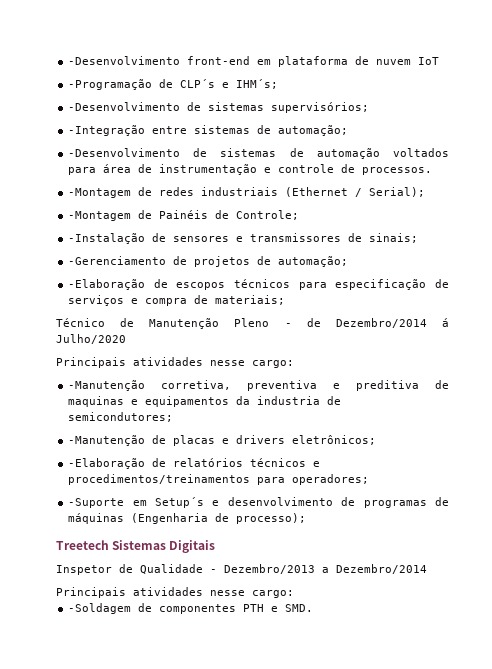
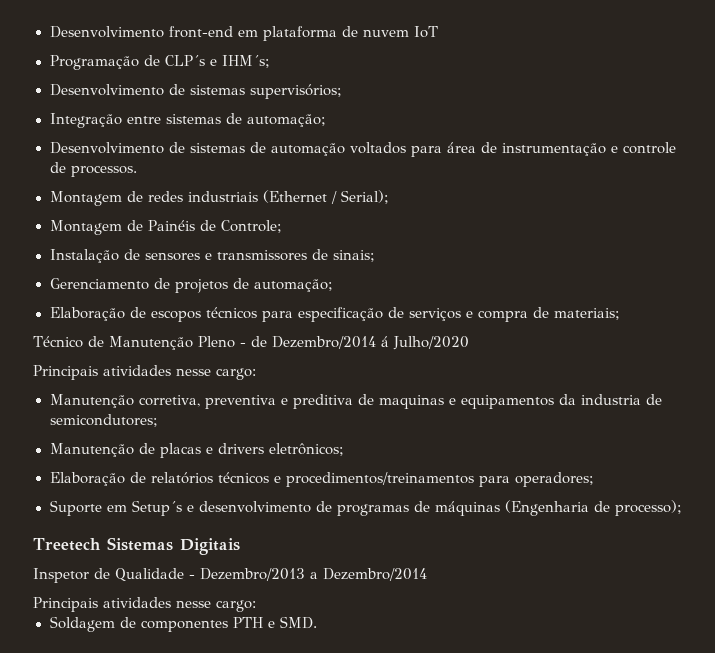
- -Desenvolvimento front-end em plataforma de nuvem IoT
+ Desenvolvimento front-end em plataforma de nuvem IoT
- -Programação de CLP´s e IHM´s;
+ Programação de CLP´s e IHM´s;
- -Desenvolvimento de sistemas supervisórios;
+ Desenvolvimento de sistemas supervisórios;
- -Integração entre sistemas de automação;
+ Integração entre sistemas de automação;
- -Desenvolvimento de sistemas de automação voltados para área de instrumentação e controle de processos.
+ Desenvolvimento de sistemas de automação voltados para área de instrumentação e controle de processos.
- -Montagem de redes industriais (Ethernet / Serial);
+ Montagem de redes industriais (Ethernet / Serial);
- -Montagem de Painéis de Controle;
+ Montagem de Painéis de Controle;
- -Instalação de sensores e transmissores de sinais;
+ Instalação de sensores e transmissores de sinais;
- -Gerenciamento de projetos de automação;
+ Gerenciamento de projetos de automação;
- -Elaboração de escopos técnicos para especificação de serviços e compra de materiais;
+ Elaboração de escopos técnicos para especificação de serviços e compra de materiais;
- -Manutenção corretiva, preventiva e preditiva de maquinas e equipamentos da industria de semicondutores;
+ Manutenção corretiva, preventiva e preditiva de maquinas e equipamentos da industria de semicondutores;
- -Manutenção de placas e drivers eletrônicos;
+ Manutenção de placas e drivers eletrônicos;
- -Elaboração de relatórios técnicos e procedimentos/treinamentos para operadores;
+ Elaboração de relatórios técnicos e procedimentos/treinamentos para operadores;
- -Suporte em Setup´s e desenvolvimento de programas de máquinas (Engenharia de processo);
+ Suporte em Setup´s e desenvolvimento de programas de máquinas (Engenharia de processo);
- -Soldagem de componentes PTH e SMD.
+ Soldagem de componentes PTH e SMD.

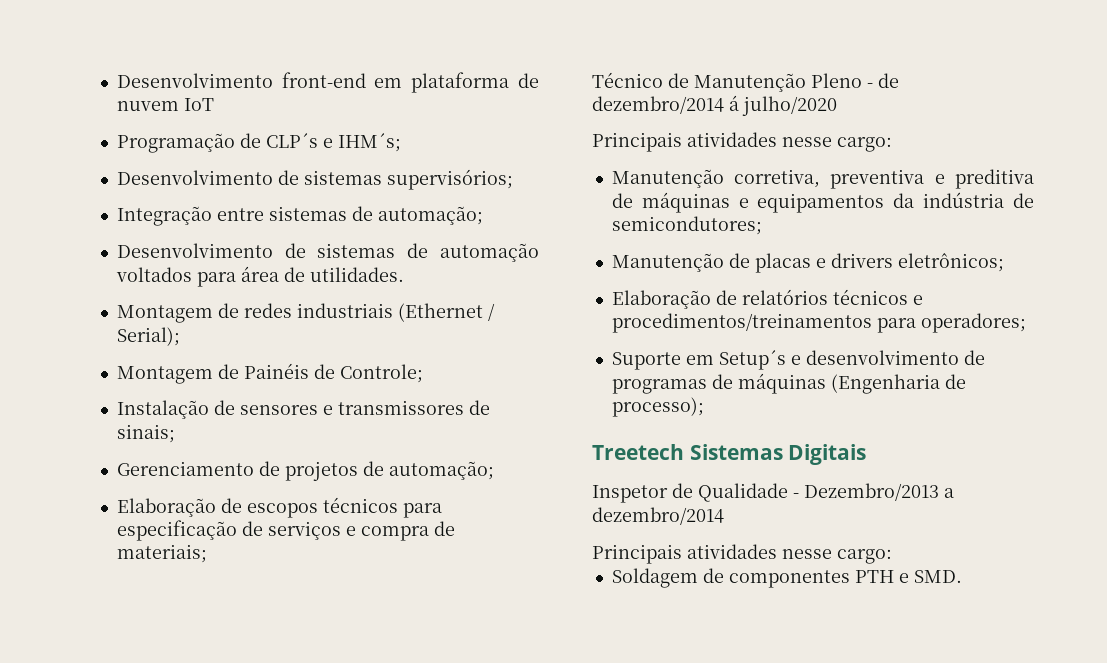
- Desenvolvimento de sistemas de automação voltados para área de instrumentação e controle de processos.
+ Desenvolvimento de sistemas de automação voltados para área de utilidades.
- Técnico de Manutenção Pleno - de Dezembro/2014 á Julho/2020
+ Técnico de Manutenção Pleno - de dezembro/2014 á julho/2020
- Manutenção corretiva, preventiva e preditiva de maquinas e equipamentos da industria de semicondutores;
+ Manutenção corretiva, preventiva e preditiva de máquinas e equipamentos da indústria de semicondutores;
- Inspetor de Qualidade - Dezembro/2013 a Dezembro/2014
+ Inspetor de Qualidade - Dezembro/2013 a dezembro/2014

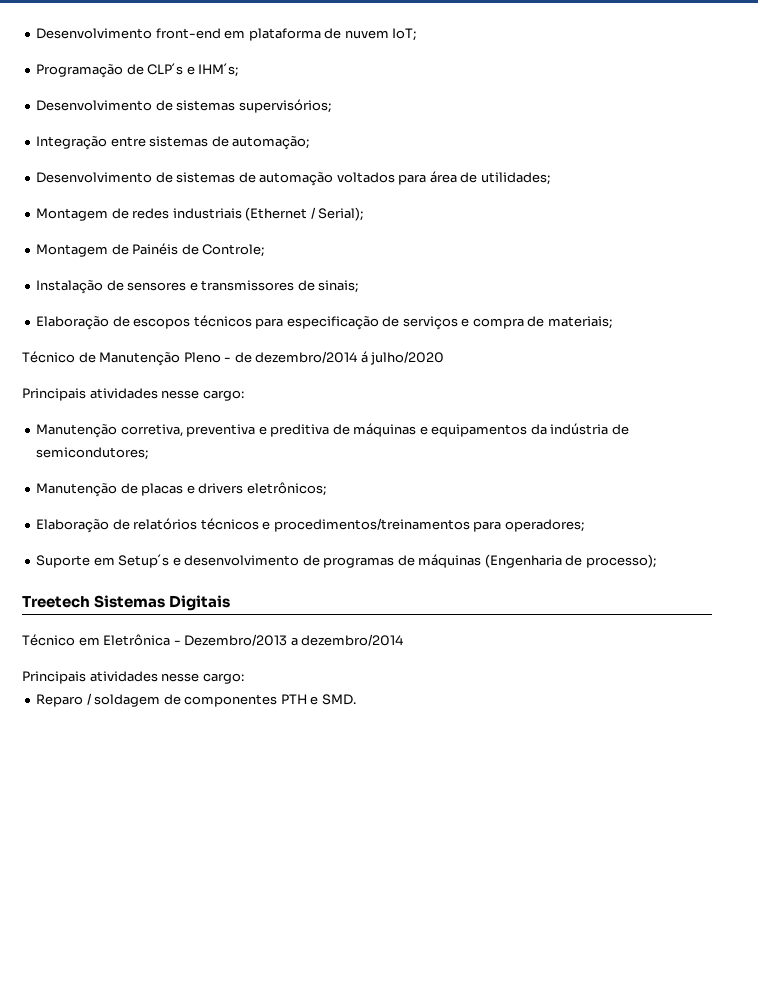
- Desenvolvimento front-end em plataforma de nuvem IoT
+ Desenvolvimento front-end em plataforma de nuvem IoT;
- Desenvolvimento de sistemas de automação voltados para área de utilidades.
+ Desenvolvimento de sistemas de automação voltados para área de utilidades;
- Gerenciamento de projetos de automação;
- Inspetor de Qualidade - Dezembro/2013 a dezembro/2014
+ Técnico em Eletrônica - Dezembro/2013 a dezembro/2014
- Soldagem de componentes PTH e SMD.
+ Reparo / soldagem de componentes PTH e SMD.

